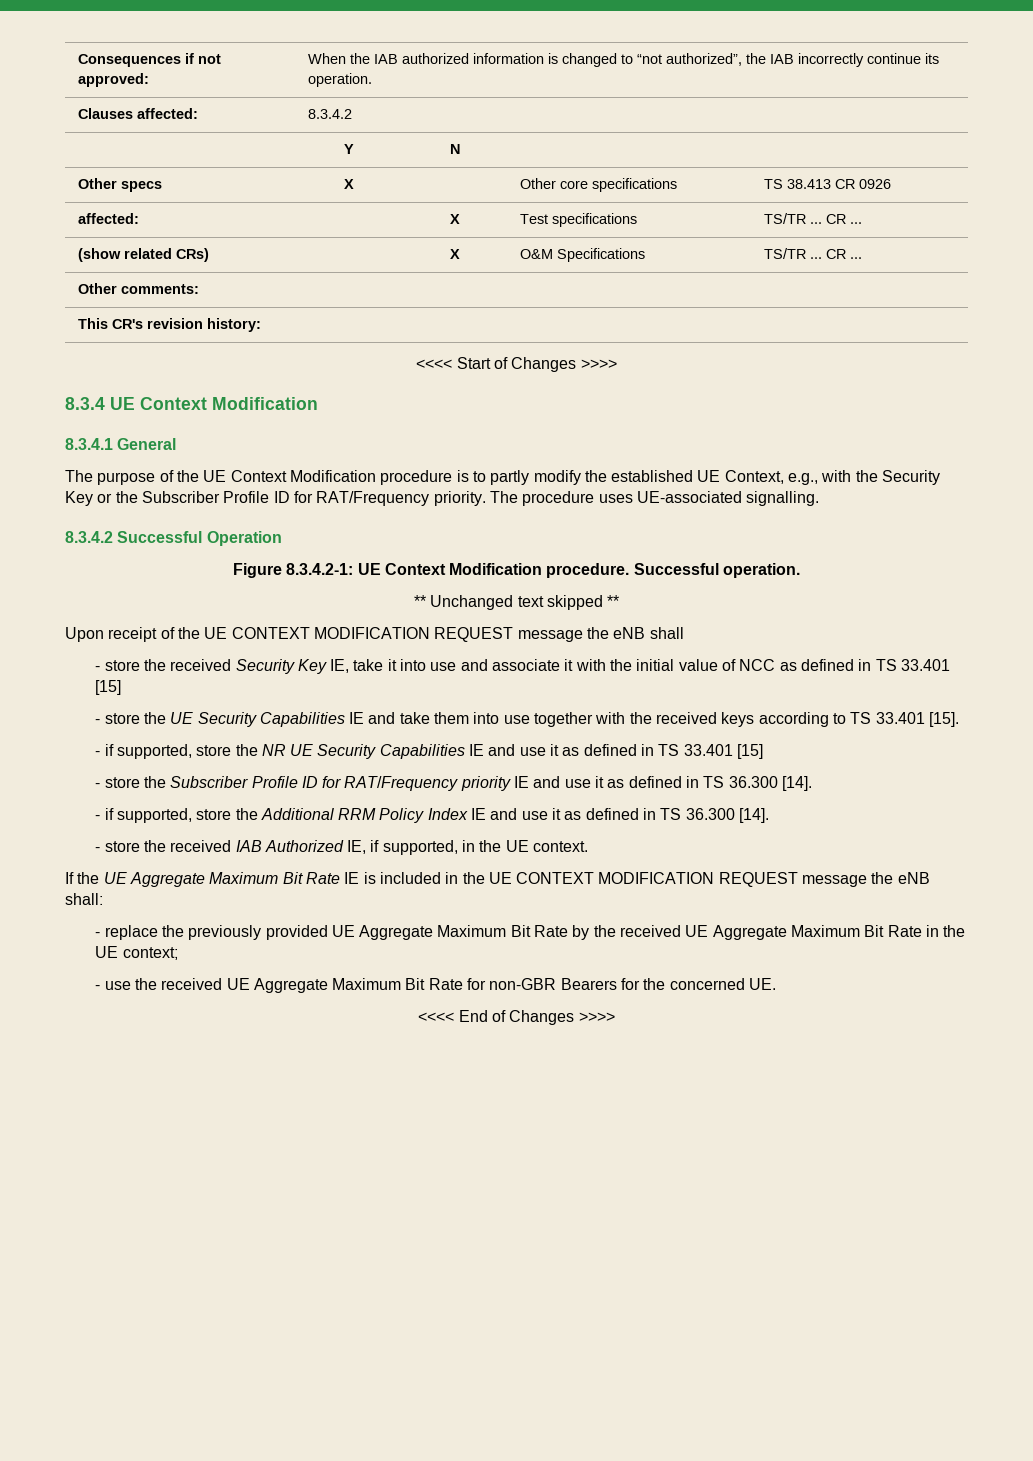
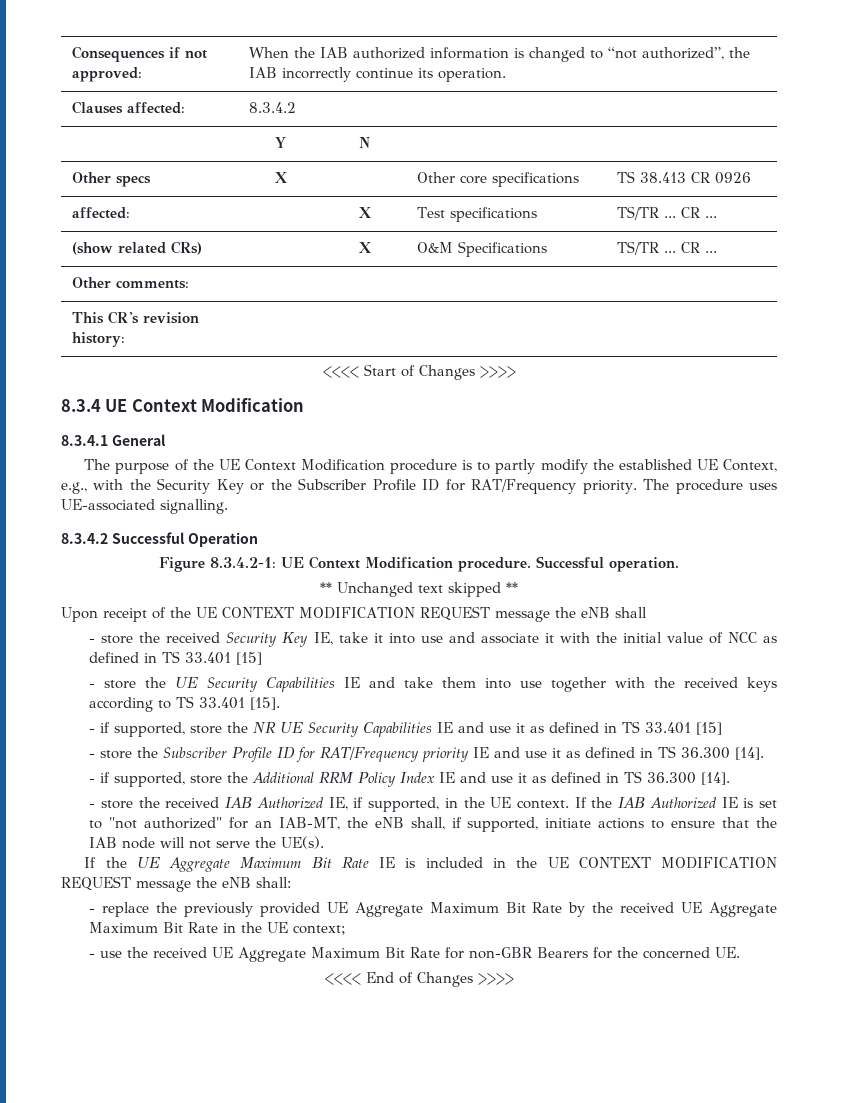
+ If the IAB Authorized IE is set to "not authorized" for an IAB-MT, the eNB shall, if supported, initiate actions to ensure that the IAB node will not serve the UE(s).

